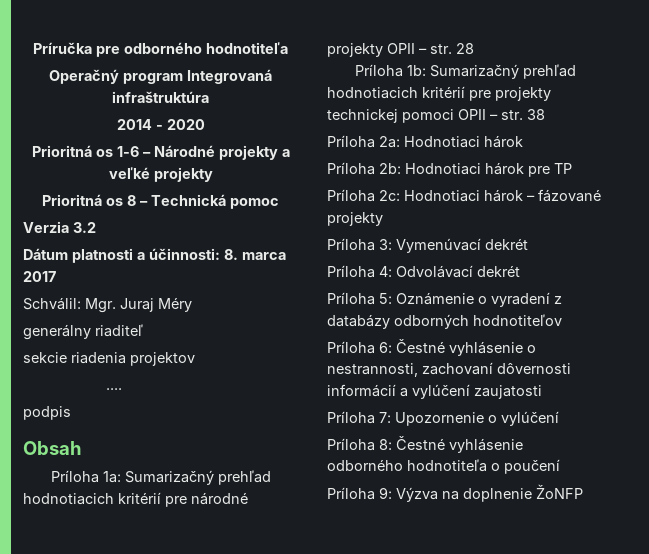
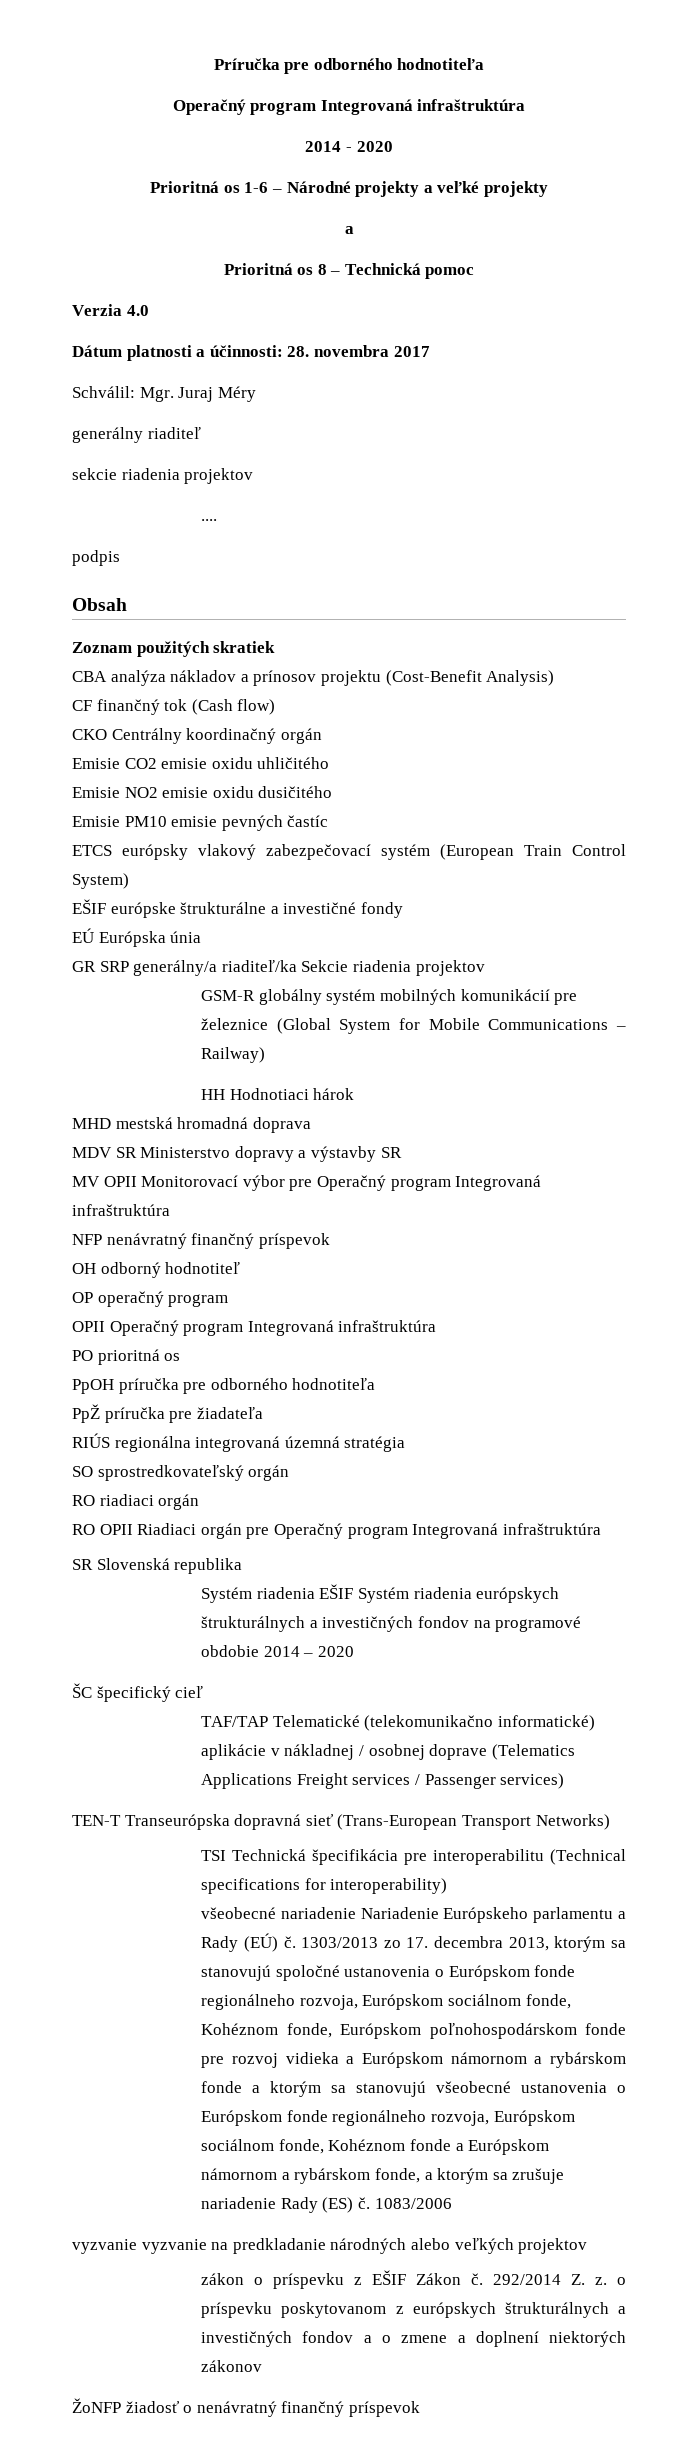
  Prioritná os 1-6 – Národné projekty a veľké projekty
+ a
- Verzia 3.2
+ Verzia 4.0
- Dátum platnosti a účinnosti: 8. marca 2017
+ Dátum platnosti a účinnosti: 28. novembra 2017
- Príloha 1a: Sumarizačný prehľad hodnotiacich kritérií pre národné projekty OPII – str. 28
- Príloha 1b: Sumarizačný prehľad hodnotiacich kritérií pre projekty technickej pomoci OPII – str. 38
- Príloha 2a: Hodnotiaci hárok
- Príloha 2b: Hodnotiaci hárok pre TP
- Príloha 2c: Hodnotiaci hárok – fázované projekty
- Príloha 3: Vymenúvací dekrét
- Príloha 4: Odvolávací dekrét
- Príloha 5: Oznámenie o vyradení z databázy odborných hodnotiteľov
- Príloha 6: Čestné vyhlásenie o nestrannosti, zachovaní dôvernosti informácií a vylúčení zaujatosti
- Príloha 7: Upozornenie o vylúčení
- Príloha 8: Čestné vyhlásenie odborného hodnotiteľa o poučení
- Príloha 9: Výzva na doplnenie ŽoNFP
+ Zoznam použitých skratiek
+ CBA analýza nákladov a prínosov projektu (Cost-Benefit Analysis)
+ CF finančný tok (Cash flow)
+ CKO Centrálny koordinačný orgán
+ Emisie CO2 emisie oxidu uhličitého
+ Emisie NO2 emisie oxidu dusičitého
+ Emisie PM10 emisie pevných častíc
+ ETCS európsky vlakový zabezpečovací systém (European Train Control System)
+ EŠIF európske štrukturálne a investičné fondy
+ EÚ Európska únia
+ GR SRP generálny/a riaditeľ/ka Sekcie riadenia projektov
+ GSM-R globálny systém mobilných komunikácií pre železnice (Global System for Mobile Communications – Railway)
+ HH Hodnotiaci hárok
+ MHD mestská hromadná doprava
+ MDV SR Ministerstvo dopravy a výstavby SR
+ MV OPII Monitorovací výbor pre Operačný program Integrovaná infraštruktúra
+ NFP nenávratný finančný príspevok
+ OH odborný hodnotiteľ
+ OP operačný program
+ OPII Operačný program Integrovaná infraštruktúra
+ PO prioritná os
+ PpOH príručka pre odborného hodnotiteľa
+ PpŽ príručka pre žiadateľa
+ RIÚS regionálna integrovaná územná stratégia
+ SO sprostredkovateľský orgán
+ RO riadiaci orgán
+ RO OPII Riadiaci orgán pre Operačný program Integrovaná infraštruktúra
+ SR Slovenská republika
+ Systém riadenia EŠIF Systém riadenia európskych štrukturálnych a investičných fondov na programové obdobie 2014 – 2020
+ ŠC špecifický cieľ
+ TAF/TAP Telematické (telekomunikačno informatické) aplikácie v nákladnej / osobnej doprave (Telematics Applications Freight services / Passenger services)
+ TEN-T Transeurópska dopravná sieť (Trans-European Transport Networks)
+ TSI Technická špecifikácia pre interoperabilitu (Technical specifications for interoperability)
+ všeobecné nariadenie Nariadenie Európskeho parlamentu a Rady (EÚ) č. 1303/2013 zo 17. decembra 2013, ktorým sa stanovujú spoločné ustanovenia o Európskom fonde regionálneho rozvoja, Európskom sociálnom fonde, Kohéznom fonde, Európskom poľnohospodárskom fonde pre rozvoj vidieka a Európskom námornom a rybárskom fonde a ktorým sa stanovujú všeobecné ustanovenia o Európskom fonde regionálneho rozvoja, Európskom sociálnom fonde, Kohéznom fonde a Európskom námornom a rybárskom fonde, a ktorým sa zrušuje nariadenie Rady (ES) č. 1083/2006
+ vyzvanie vyzvanie na predkladanie národných alebo veľkých projektov
+ zákon o príspevku z EŠIF Zákon č. 292/2014 Z. z. o príspevku poskytovanom z európskych štrukturálnych a investičných fondov a o zmene a doplnení niektorých zákonov
+ ŽoNFP žiadosť o nenávratný finančný príspevok

